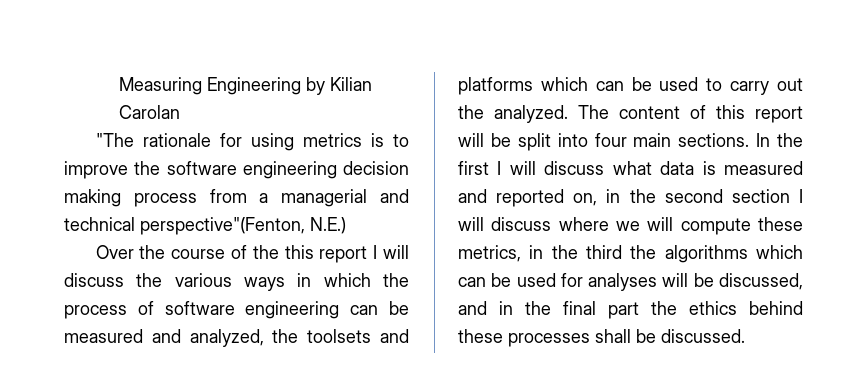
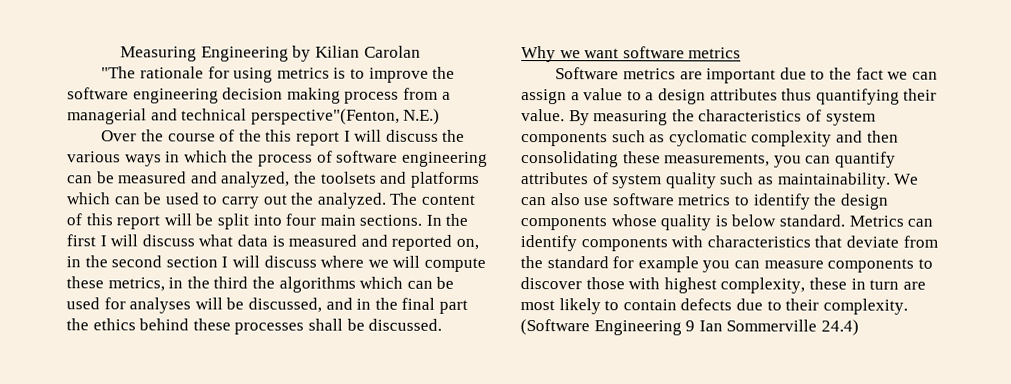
+ Why we want software metrics
+ Software metrics are important due to the fact we can assign a value to a design attributes thus quantifying their value. By measuring the characteristics of system components such as cyclomatic complexity and then consolidating these measurements, you can quantify attributes of system quality such as maintainability. We can also use software metrics to identify the design components whose quality is below standard. Metrics can identify components with characteristics that deviate from the standard for example you can measure components to discover those with highest complexity, these in turn are most likely to contain defects due to their complexity. (Software Engineering 9 Ian Sommerville 24.4)

